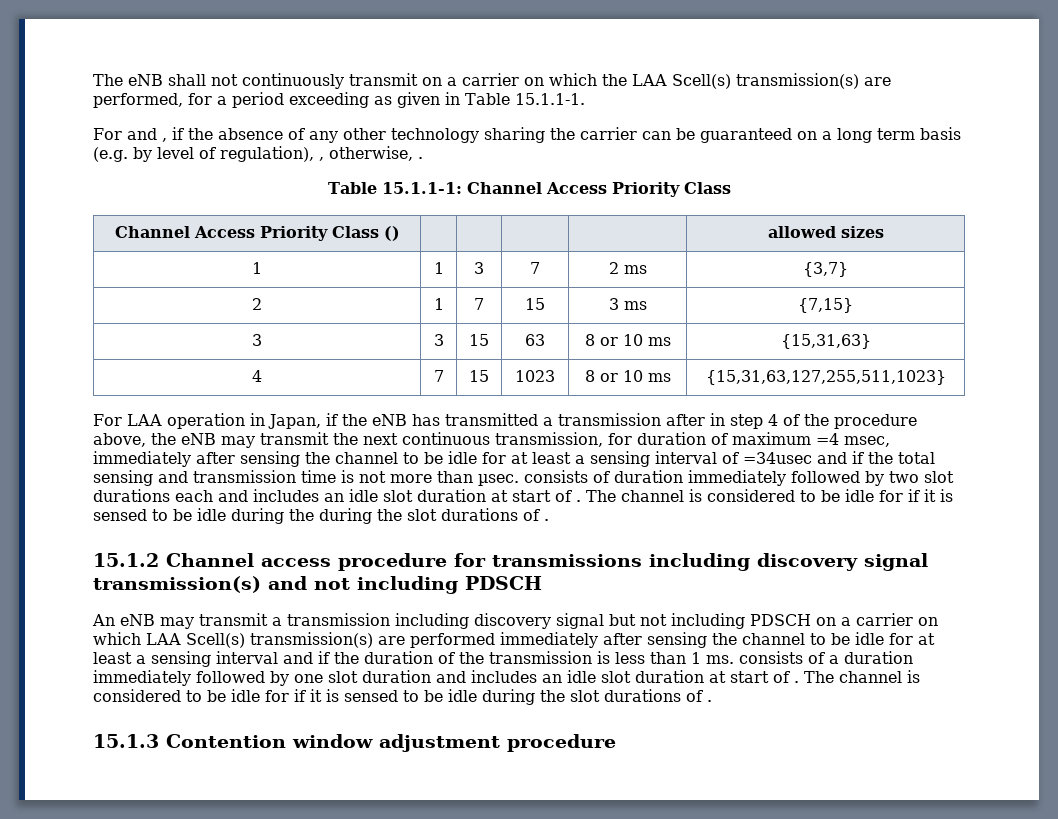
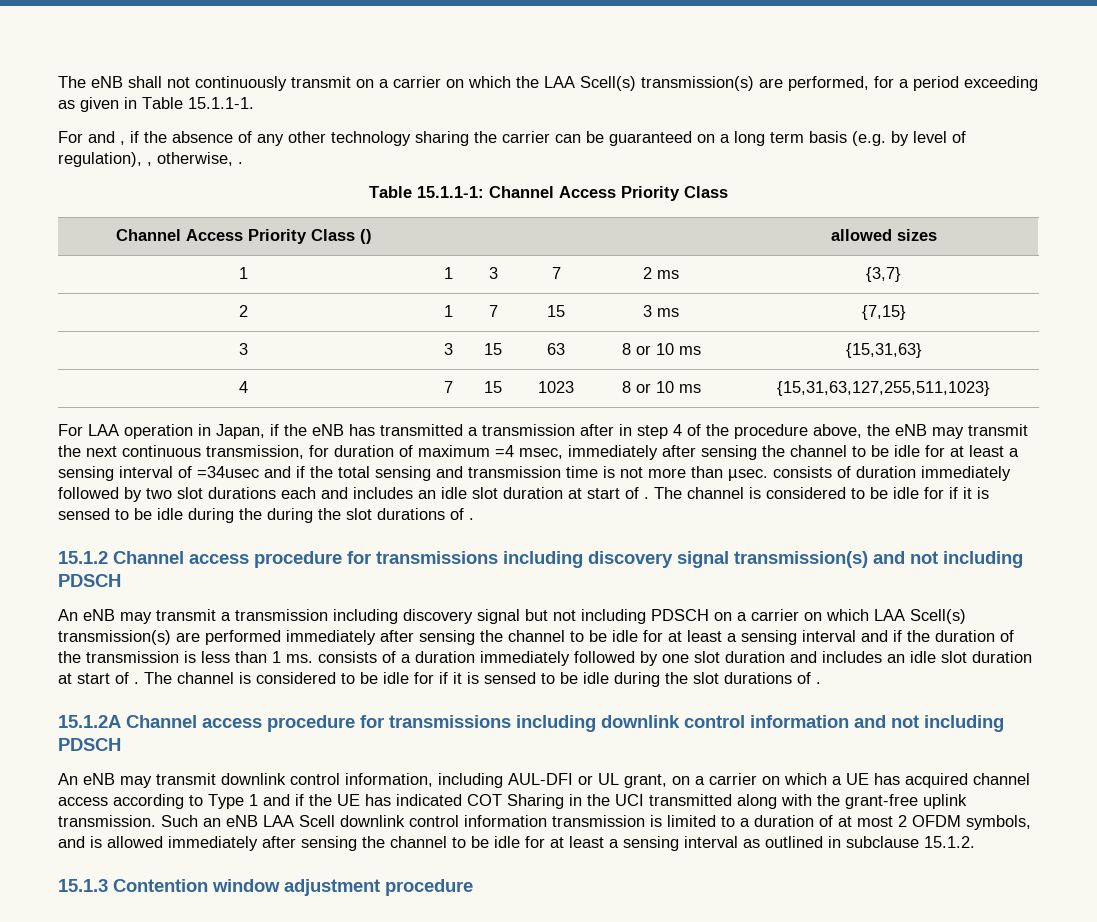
+ 15.1.2A Channel access procedure for transmissions including downlink control information and not including PDSCH
+ An eNB may transmit downlink control information, including AUL-DFI or UL grant, on a carrier on which a UE has acquired channel access according to Type 1 and if the UE has indicated COT Sharing in the UCI transmitted along with the grant-free uplink transmission. Such an eNB LAA Scell downlink control information transmission is limited to a duration of at most 2 OFDM symbols, and is allowed immediately after sensing the channel to be idle for at least a sensing interval as outlined in subclause 15.1.2.

